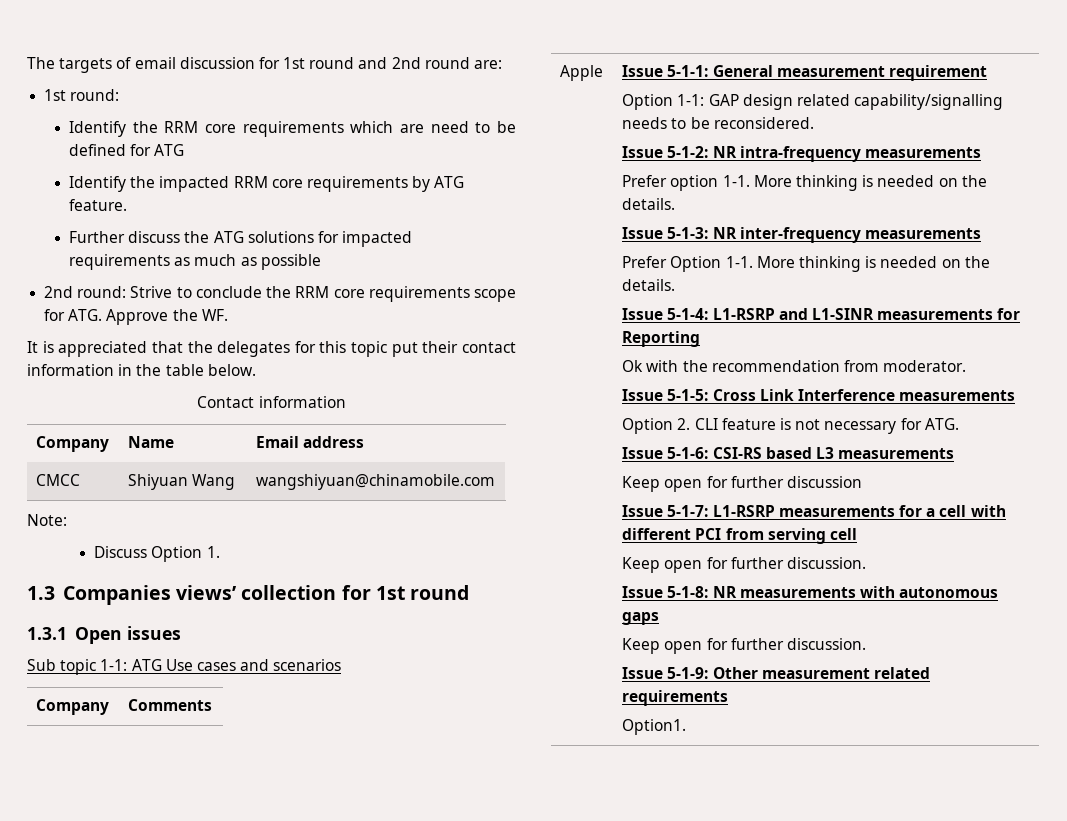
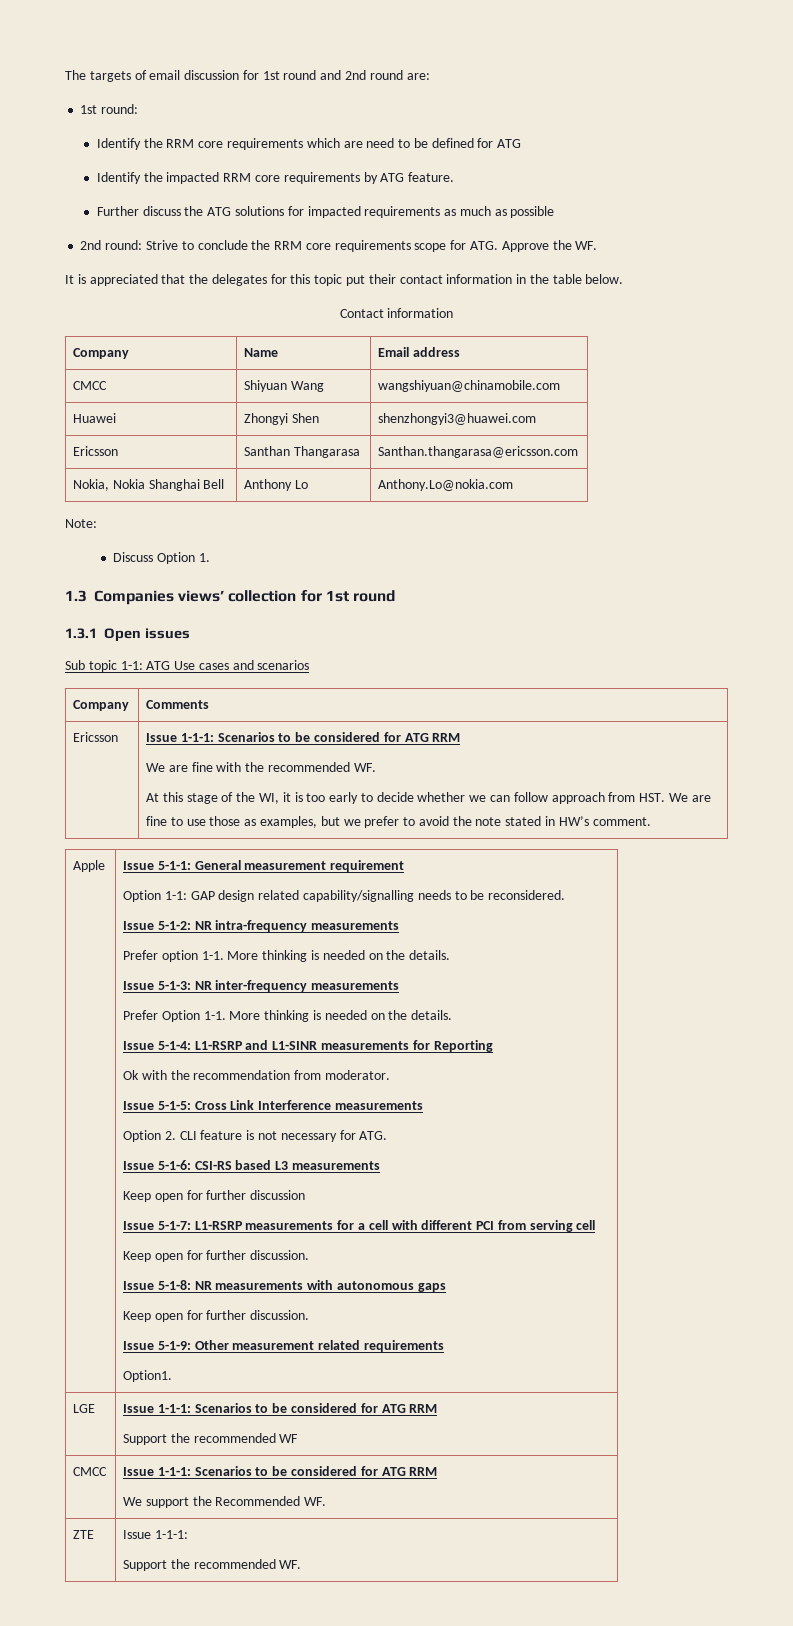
+ Huawei | Zhongyi Shen | shenzhongyi3@huawei.com
+ Ericsson | Santhan Thangarasa | Santhan.thangarasa@ericsson.com
+ Nokia, Nokia Shanghai Bell | Anthony Lo | Anthony.Lo@nokia.com
+ Ericsson | Issue 1-1-1: Scenarios to be considered for ATG RRM
+ We are fine with the recommended WF.
+ At this stage of the WI, it is too early to decide whether we can follow approach from HST. We are fine to use those as examples, but we prefer to avoid the note stated in HW’s comment.
+ LGE | Issue 1-1-1: Scenarios to be considered for ATG RRM
+ Support the recommended WF
+ CMCC | Issue 1-1-1: Scenarios to be considered for ATG RRM
+ We support the Recommended WF.
+ ZTE | Issue 1-1-1:
+ Support the recommended WF.

